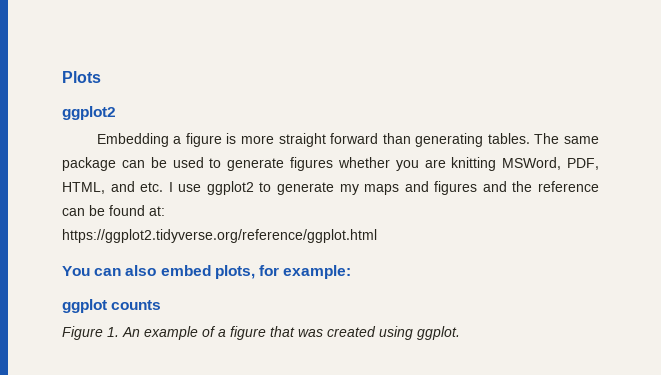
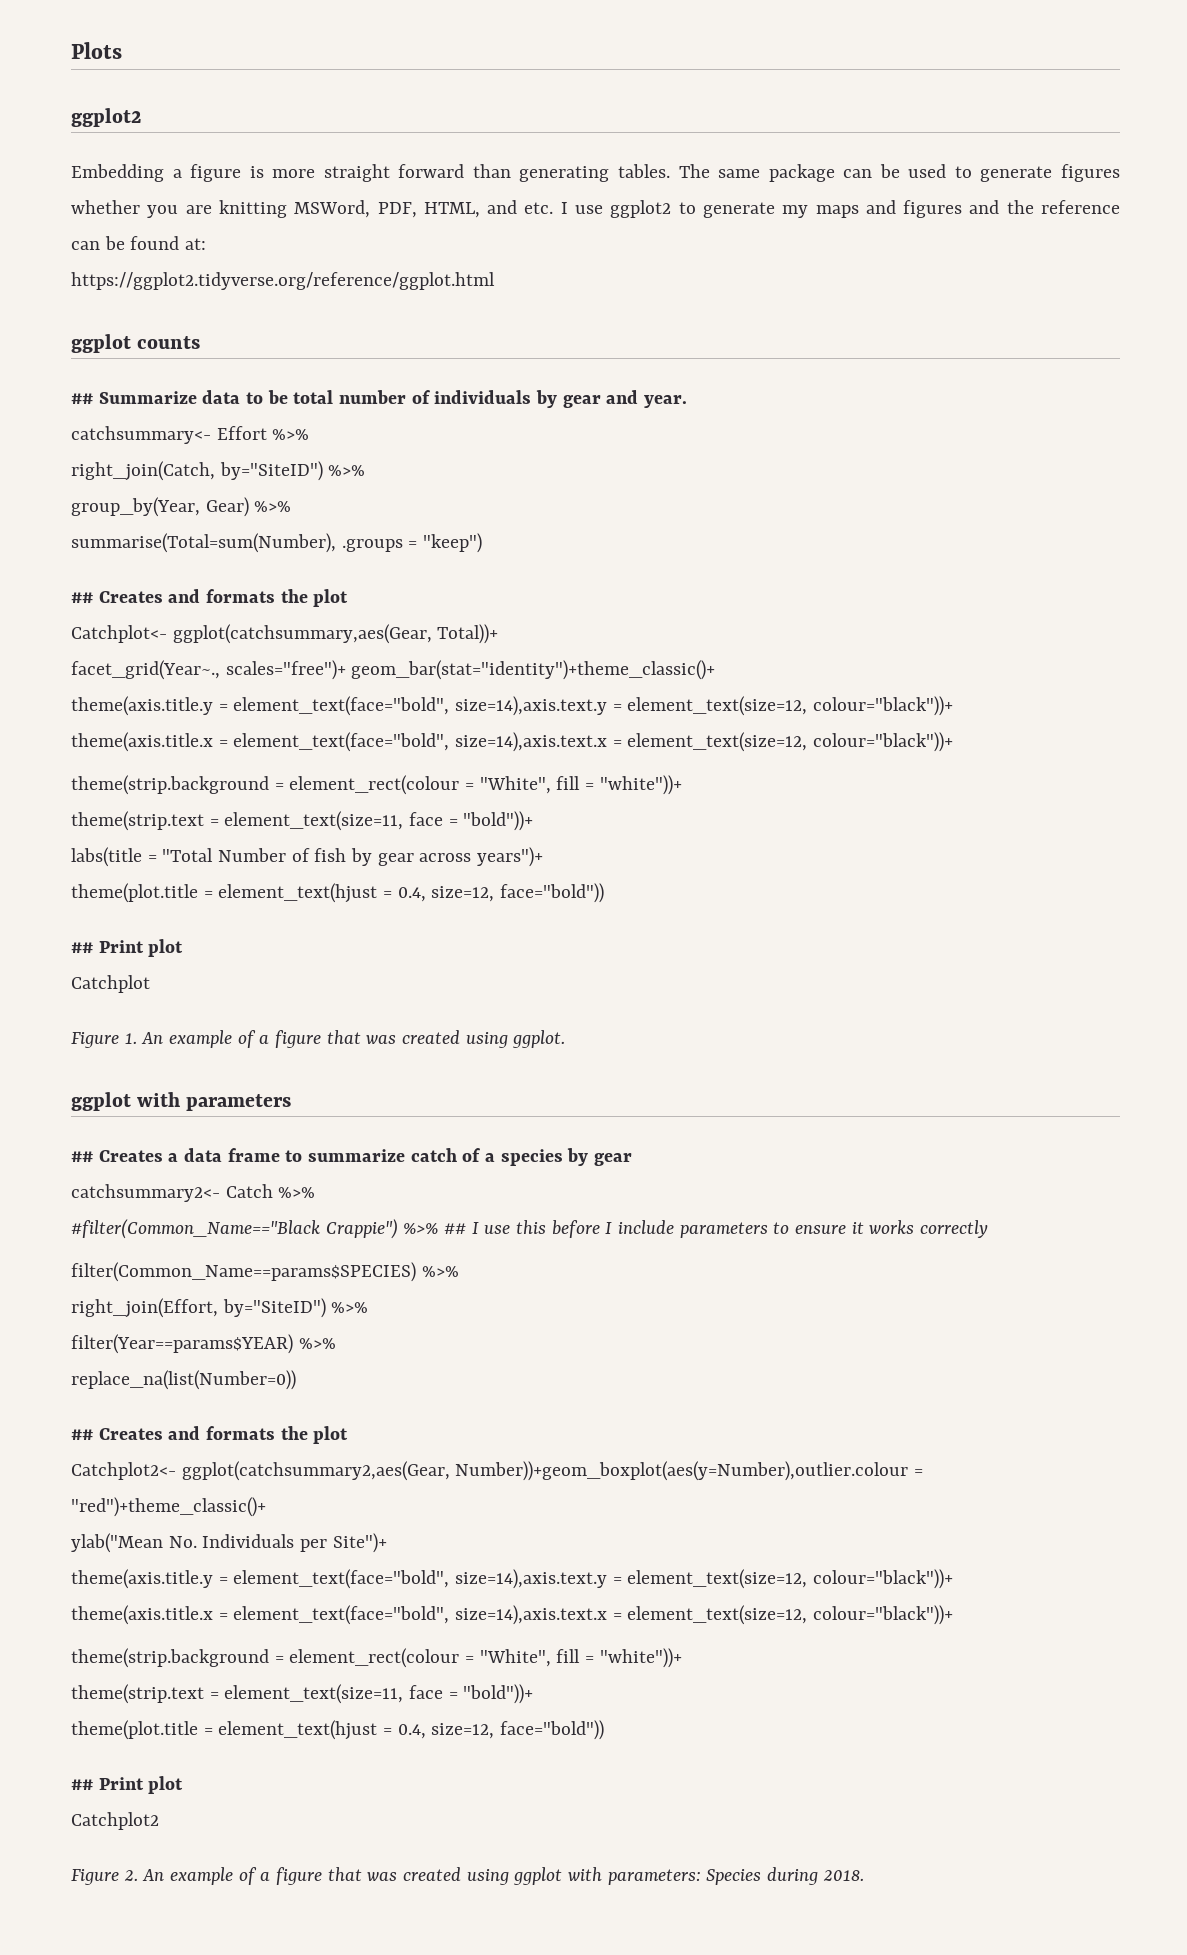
- You can also embed plots, for example:
  ggplot counts
+ ## Summarize data to be total number of individuals by gear and year.
+ catchsummary<- Effort %>%
+ right_join(Catch, by="SiteID") %>%
+ group_by(Year, Gear) %>%
+ summarise(Total=sum(Number), .groups = "keep")
+ ## Creates and formats the plot
+ Catchplot<- ggplot(catchsummary,aes(Gear, Total))+
+ facet_grid(Year~., scales="free")+ geom_bar(stat="identity")+theme_classic()+
+ theme(axis.title.y = element_text(face="bold", size=14),axis.text.y = element_text(size=12, colour="black"))+
+ theme(axis.title.x = element_text(face="bold", size=14),axis.text.x = element_text(size=12, colour="black"))+
+ theme(strip.background = element_rect(colour = "White", fill = "white"))+
+ theme(strip.text = element_text(size=11, face = "bold"))+
+ labs(title = "Total Number of fish by gear across years")+
+ theme(plot.title = element_text(hjust = 0.4, size=12, face="bold"))
+ ## Print plot
+ Catchplot
+ ggplot with parameters
+ ## Creates a data frame to summarize catch of a species by gear
+ catchsummary2<- Catch %>%
+ #filter(Common_Name=="Black Crappie") %>% ## I use this before I include parameters to ensure it works correctly
+ filter(Common_Name==params$SPECIES) %>%
+ right_join(Effort, by="SiteID") %>%
+ filter(Year==params$YEAR) %>%
+ replace_na(list(Number=0))
+ ## Creates and formats the plot
+ Catchplot2<- ggplot(catchsummary2,aes(Gear, Number))+geom_boxplot(aes(y=Number),outlier.colour = "red")+theme_classic()+
+ ylab("Mean No. Individuals per Site")+
+ theme(axis.title.y = element_text(face="bold", size=14),axis.text.y = element_text(size=12, colour="black"))+
+ theme(axis.title.x = element_text(face="bold", size=14),axis.text.x = element_text(size=12, colour="black"))+
+ theme(strip.background = element_rect(colour = "White", fill = "white"))+
+ theme(strip.text = element_text(size=11, face = "bold"))+
+ theme(plot.title = element_text(hjust = 0.4, size=12, face="bold"))
+ ## Print plot
+ Catchplot2
+ Figure 2. An example of a figure that was created using ggplot with parameters: Species during 2018.

